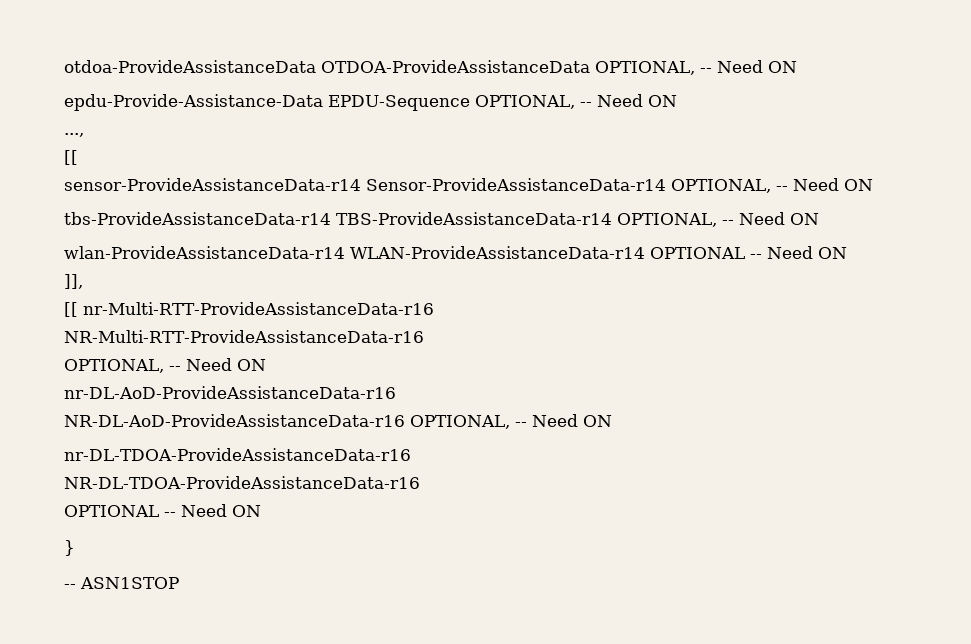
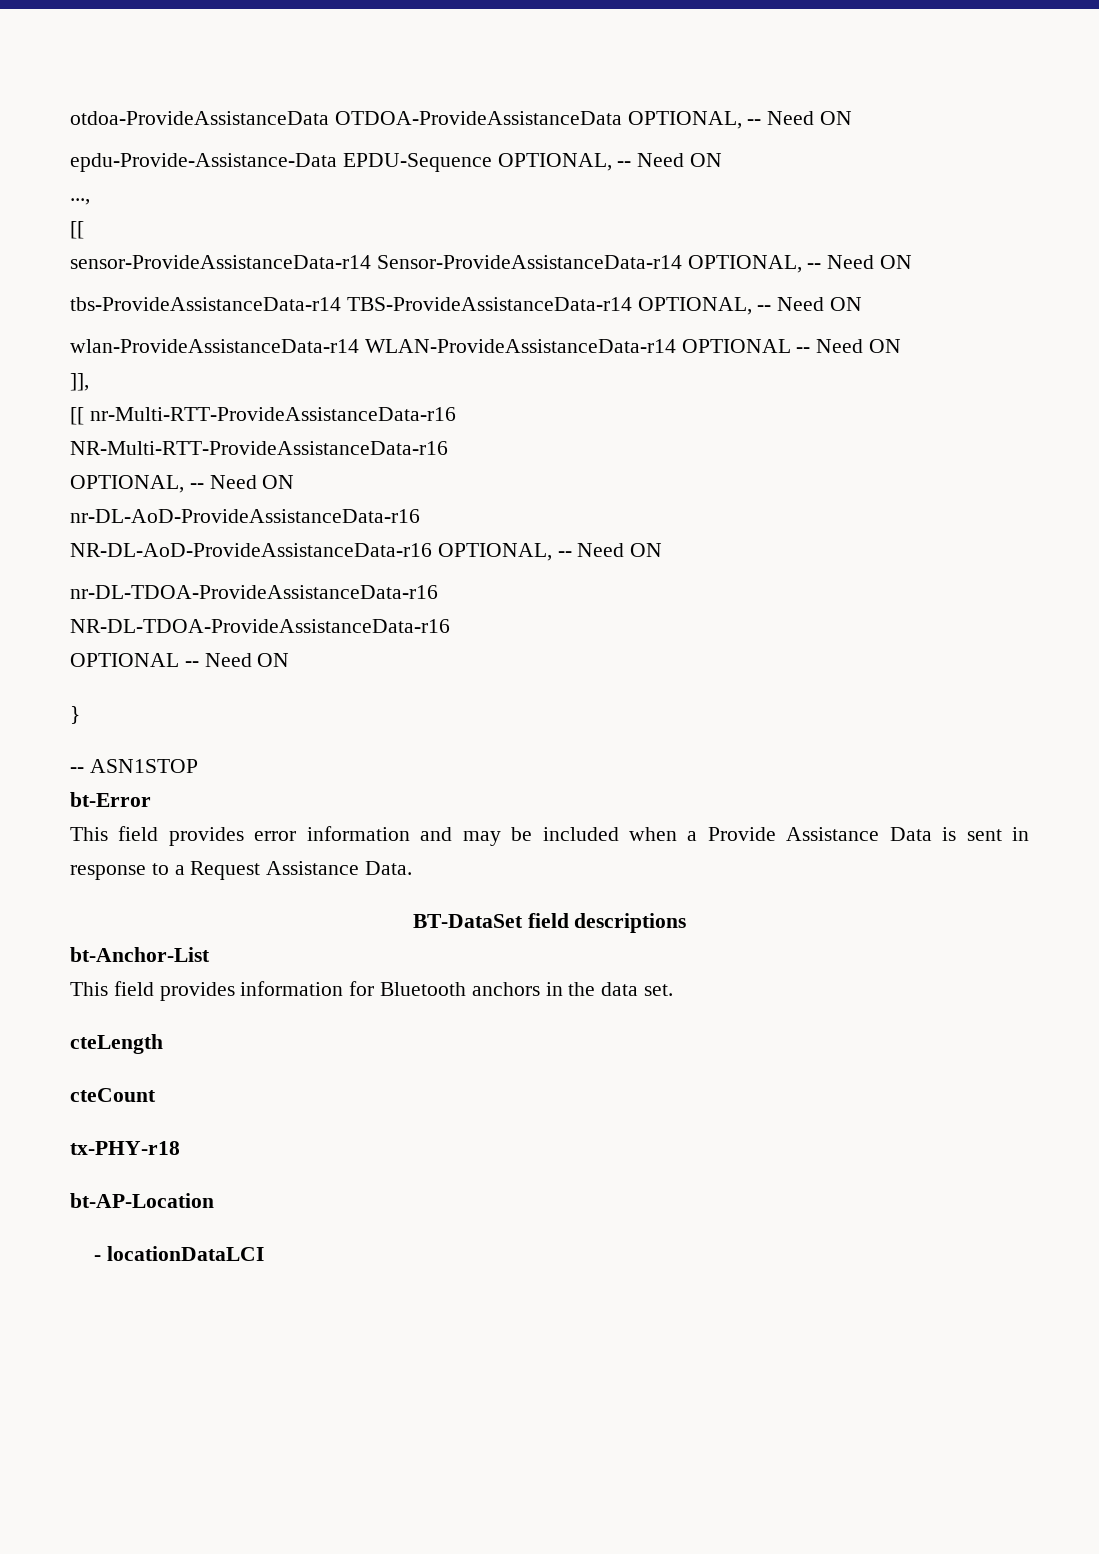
+ bt-Error
+ This field provides error information and may be included when a Provide Assistance Data is sent in response to a Request Assistance Data.
+ BT-DataSet field descriptions
+ bt-Anchor-List
+ This field provides information for Bluetooth anchors in the data set.
+ cteLength
+ cteCount
+ tx-PHY-r18
+ bt-AP-Location
+ - locationDataLCI

